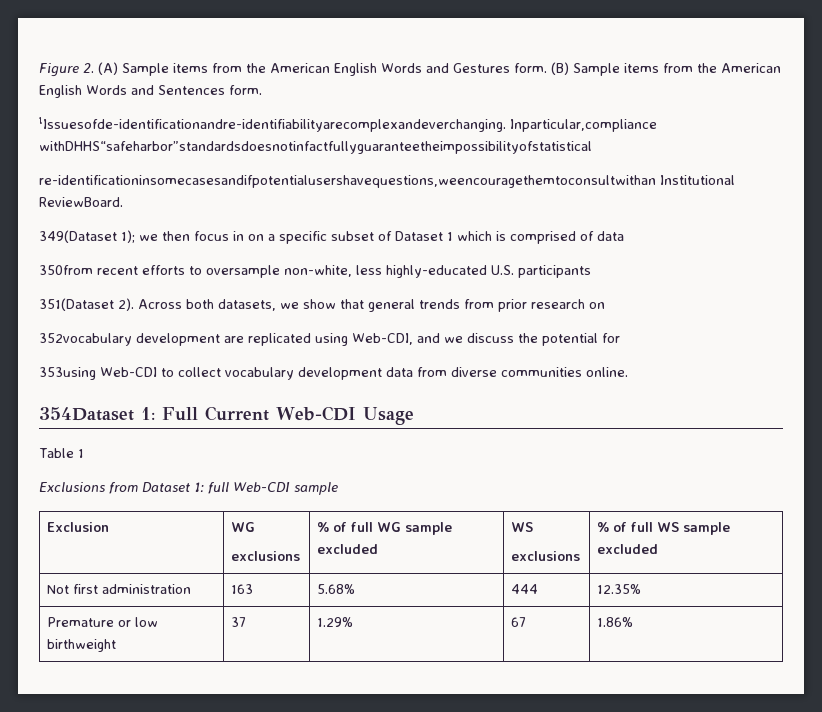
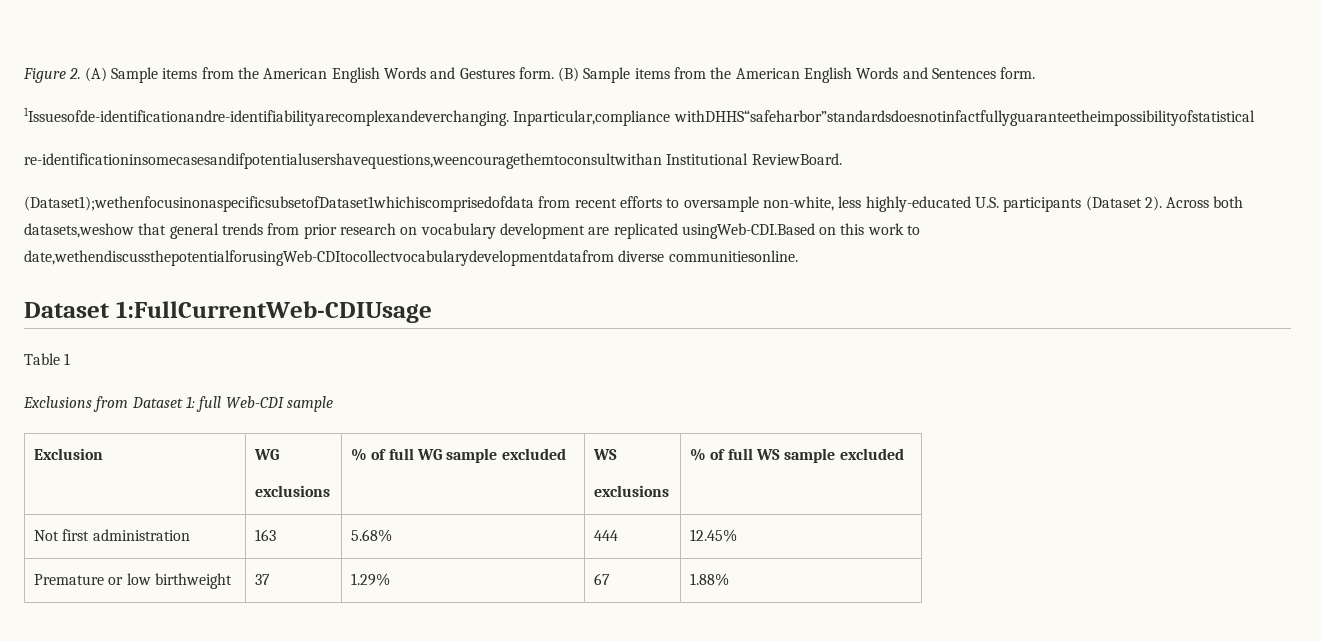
- 349(Dataset 1); we then focus in on a specific subset of Dataset 1 which is comprised of data
- 350from recent efforts to oversample non-white, less highly-educated U.S. participants
- 351(Dataset 2).
+ (Dataset1);wethenfocusinonaspecificsubsetofDataset1whichiscomprisedofdata from recent efforts to oversample non-white, less highly-educated U.S. participants (Dataset 2).
- Across both datasets, we show that general trends from prior research on
- 352vocabulary development are replicated using Web-CDI, and we discuss the potential for
- 353using Web-CDI to collect vocabulary development data from diverse communities online.
- 354Dataset 1: Full Current Web-CDI Usage
+ Across both datasets,weshow that general trends from prior research on vocabulary development are replicated usingWeb-CDI.Based on this work to date,wethendiscussthepotentialforusingWeb-CDItocollectvocabularydevelopmentdatafrom diverse communitiesonline.
+ Dataset 1:FullCurrentWeb-CDIUsage
- Not first administration | 163 | 5.68% | 444 | 12.35%
+ Not first administration | 163 | 5.68% | 444 | 12.45%
- Premature or low birthweight | 37 | 1.29% | 67 | 1.86%
+ Premature or low birthweight | 37 | 1.29% | 67 | 1.88%

